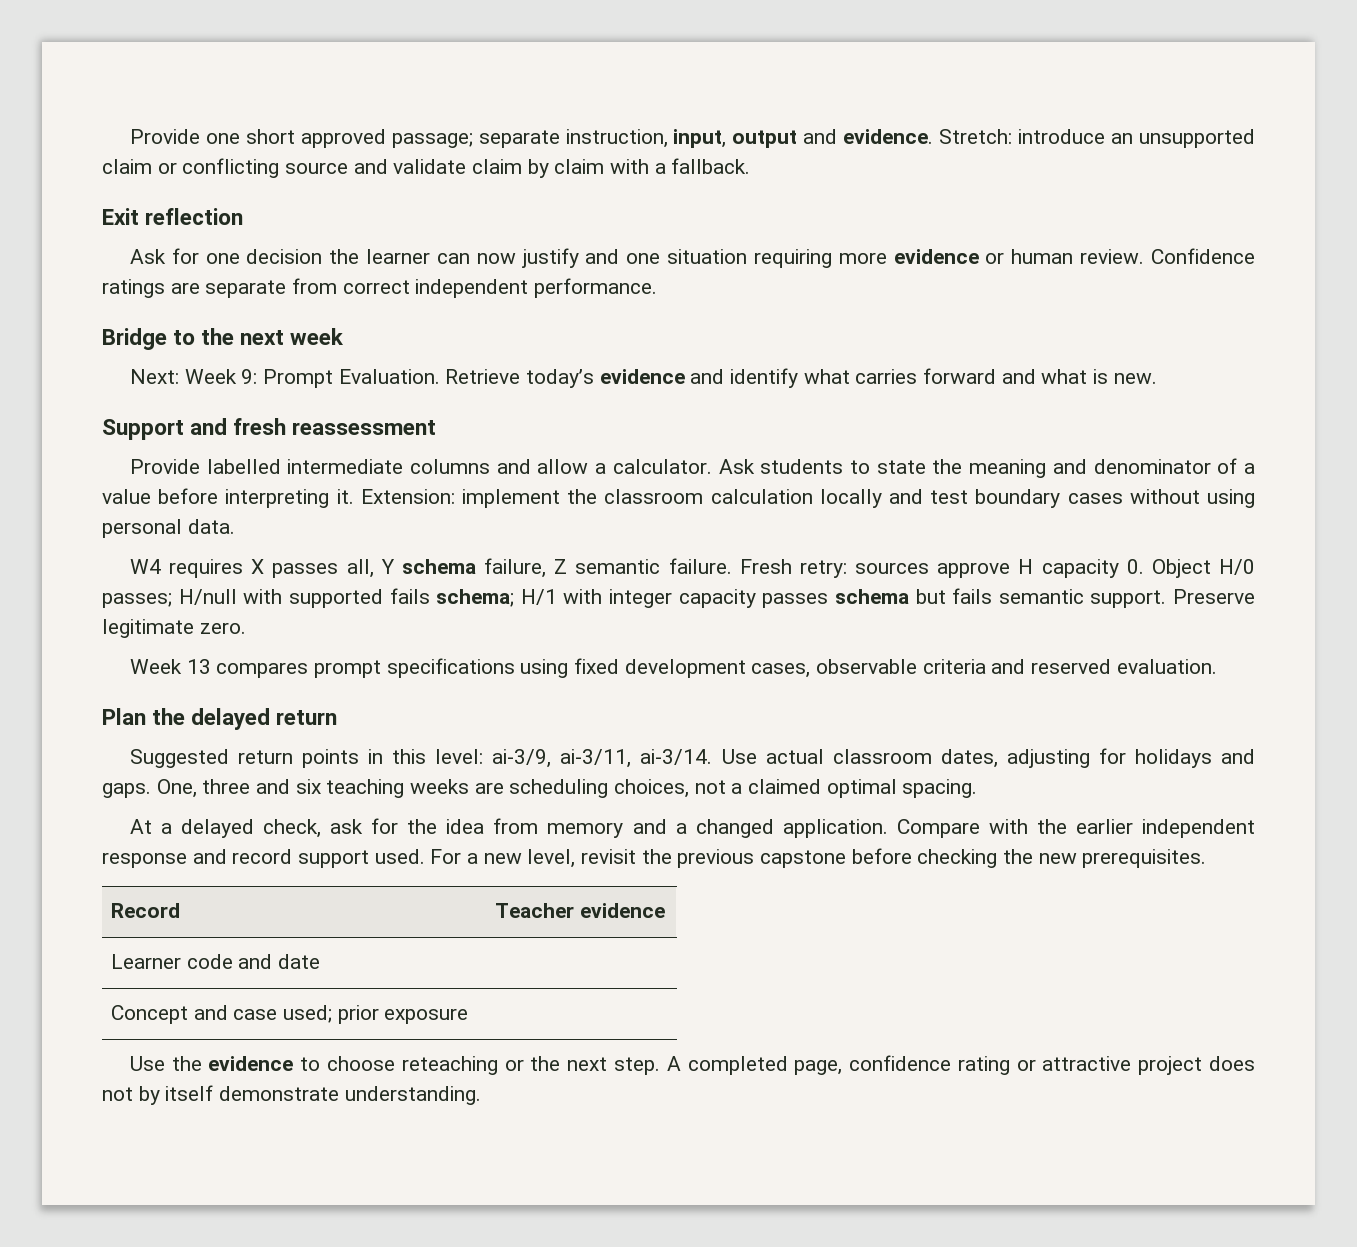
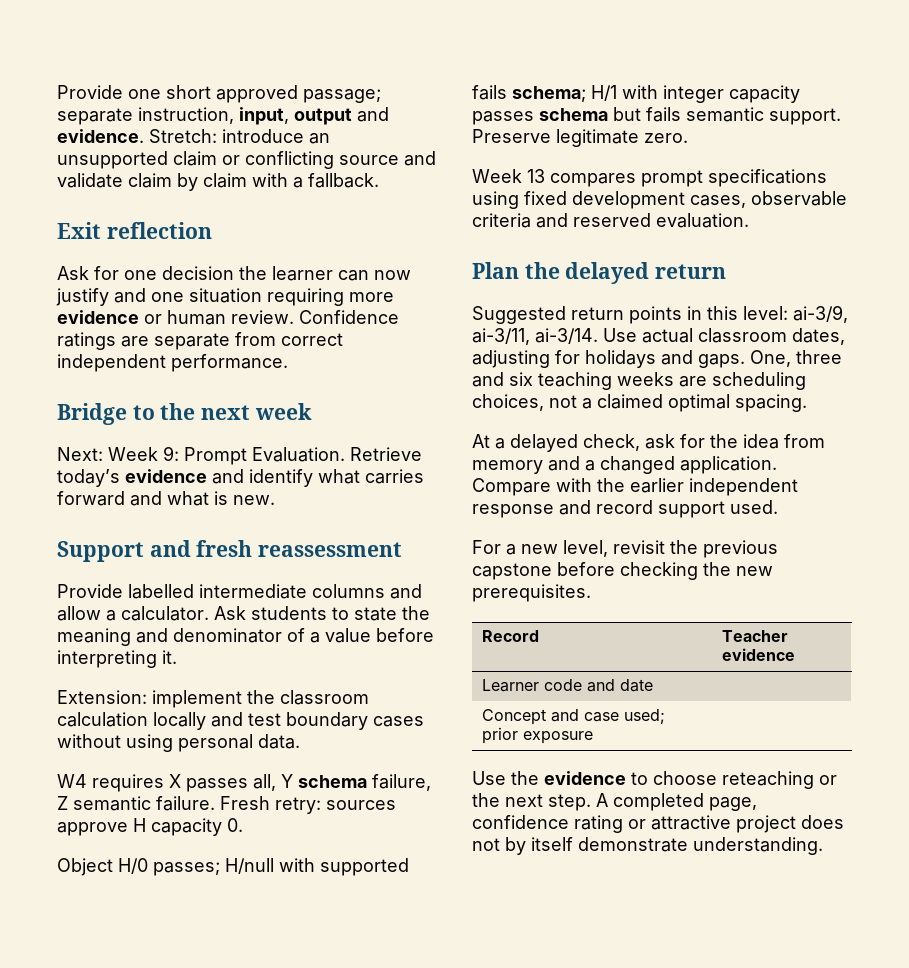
- Ask students to state the meaning and denominator of a value before interpreting it. Extension: implement the classroom calculation locally and test boundary cases without using personal data.
+ Ask students to state the meaning and denominator of a value before interpreting it.
+ Extension: implement the classroom calculation locally and test boundary cases without using personal data.
- Fresh retry: sources approve H capacity 0. Object H/0 passes; H/null with supported fails schema; H/1 with integer capacity passes schema but fails semantic support.
+ Fresh retry: sources approve H capacity 0.
+ Object H/0 passes; H/null with supported fails schema; H/1 with integer capacity passes schema but fails semantic support.
- Compare with the earlier independent response and record support used. For a new level, revisit the previous capstone before checking the new prerequisites.
+ Compare with the earlier independent response and record support used.
+ For a new level, revisit the previous capstone before checking the new prerequisites.

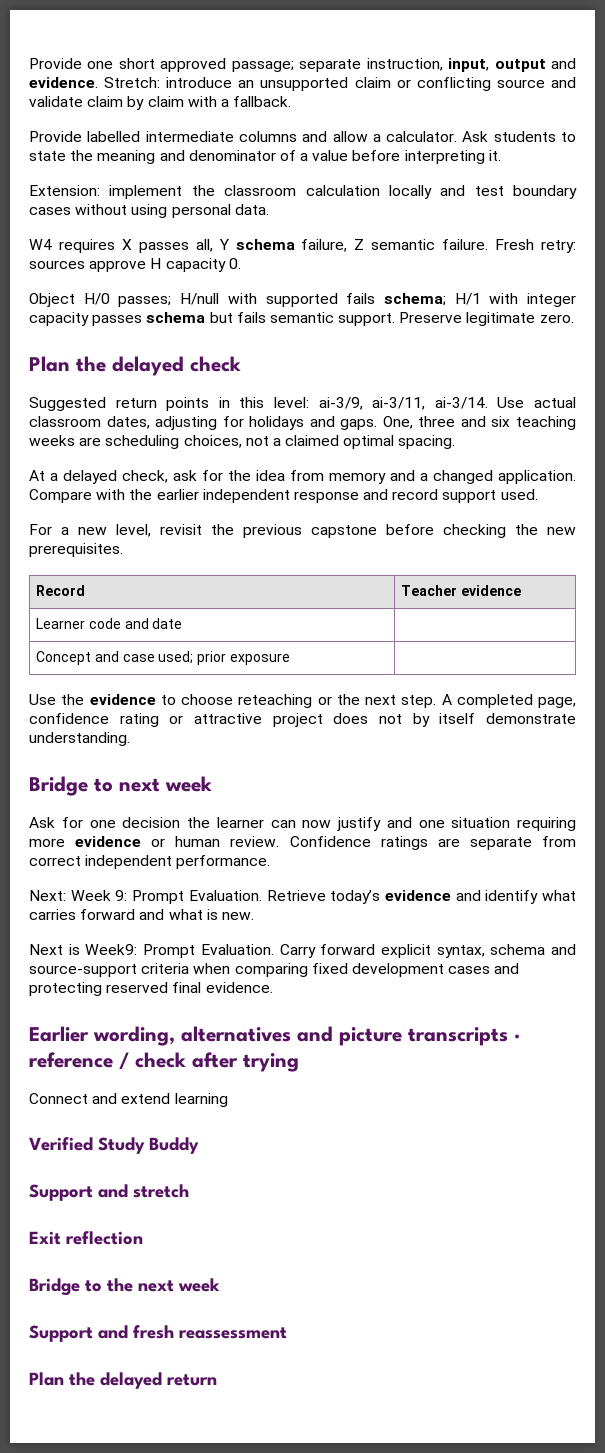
- Exit reflection
- Ask for one decision the learner can now justify and one situation requiring more evidence or human review. Confidence ratings are separate from correct independent performance.
- Bridge to the next week
- Next: Week 9: Prompt Evaluation. Retrieve today’s evidence and identify what carries forward and what is new.
- Support and fresh reassessment
- Week 13 compares prompt specifications using fixed development cases, observable criteria and reserved evaluation.
- Plan the delayed return
+ Plan the delayed check
+ Bridge to next week
+ Ask for one decision the learner can now justify and one situation requiring more evidence or human review. Confidence ratings are separate from correct independent performance.
+ Next: Week 9: Prompt Evaluation. Retrieve today’s evidence and identify what carries forward and what is new.
+ Next is Week9: Prompt Evaluation. Carry forward explicit syntax, schema and source-support criteria when comparing fixed development cases and protecting reserved final evidence.
+ Earlier wording, alternatives and picture transcripts · reference / check after trying
+ Connect and extend learning
+ Verified Study Buddy
+ Support and stretch
+ Exit reflection
+ Bridge to the next week
+ Support and fresh reassessment
+ Plan the delayed return

